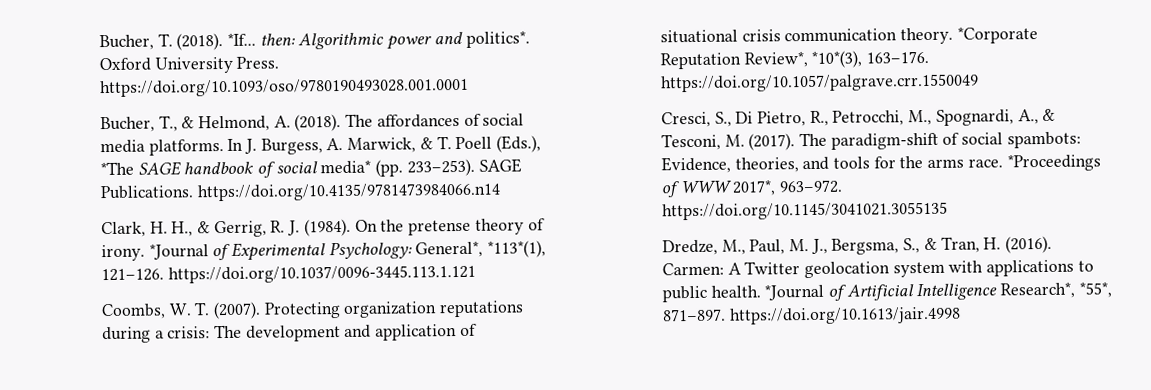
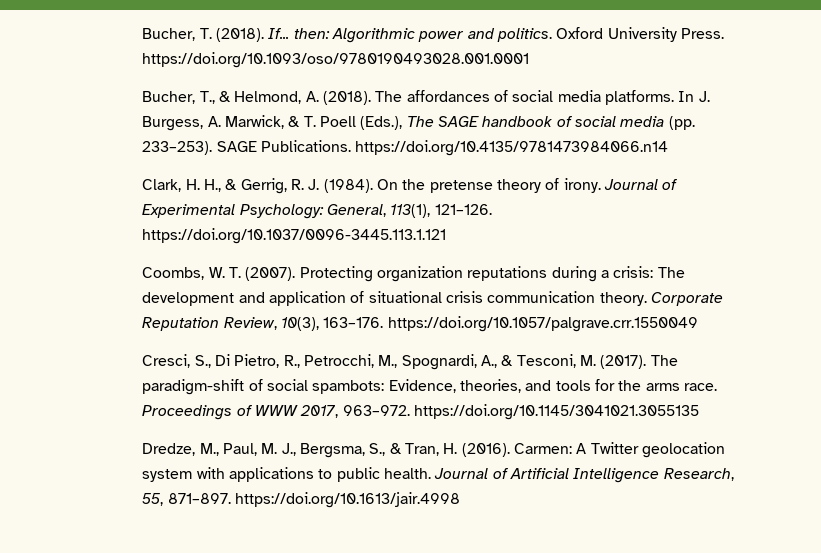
- *If... then: Algorithmic power and politics*.
+ If... then: Algorithmic power and politics.
- In J. Burgess, A. Marwick, & T. Poell (Eds.), *The SAGE handbook of social media* (pp. 233–253).
+ In J. Burgess, A. Marwick, & T. Poell (Eds.), The SAGE handbook of social media (pp. 233–253).
- *Journal of Experimental Psychology: General*, *113*(1), 121–126. https://doi.org/10.1037/0096-3445.113.1.121
+ Journal of Experimental Psychology: General, 113(1), 121–126. https://doi.org/10.1037/0096-3445.113.1.121
- *Corporate Reputation Review*, *10*(3), 163–176. https://doi.org/10.1057/palgrave.crr.1550049
+ Corporate Reputation Review, 10(3), 163–176. https://doi.org/10.1057/palgrave.crr.1550049
- *Proceedings of WWW 2017*, 963–972. https://doi.org/10.1145/3041021.3055135
+ Proceedings of WWW 2017, 963–972. https://doi.org/10.1145/3041021.3055135
- *Journal of Artificial Intelligence Research*, *55*, 871–897. https://doi.org/10.1613/jair.4998
+ Journal of Artificial Intelligence Research, 55, 871–897. https://doi.org/10.1613/jair.4998

